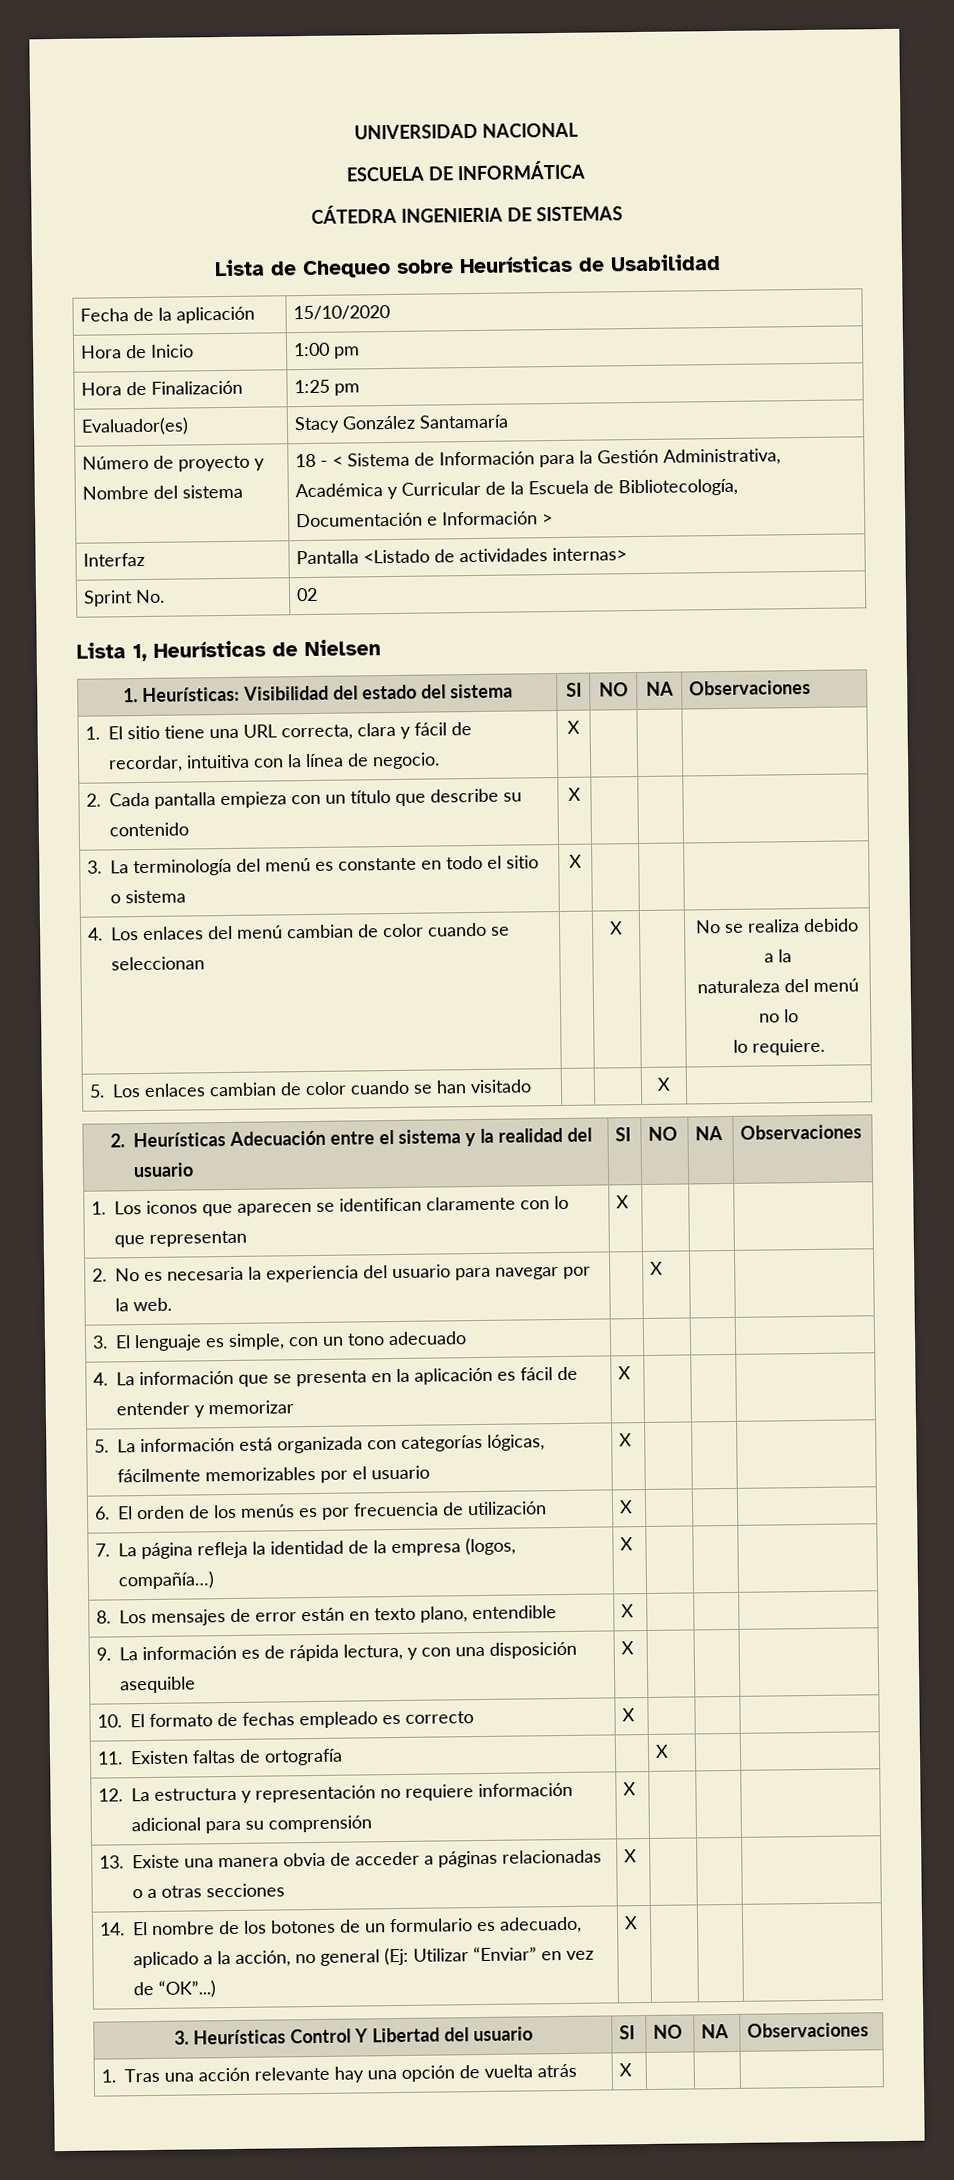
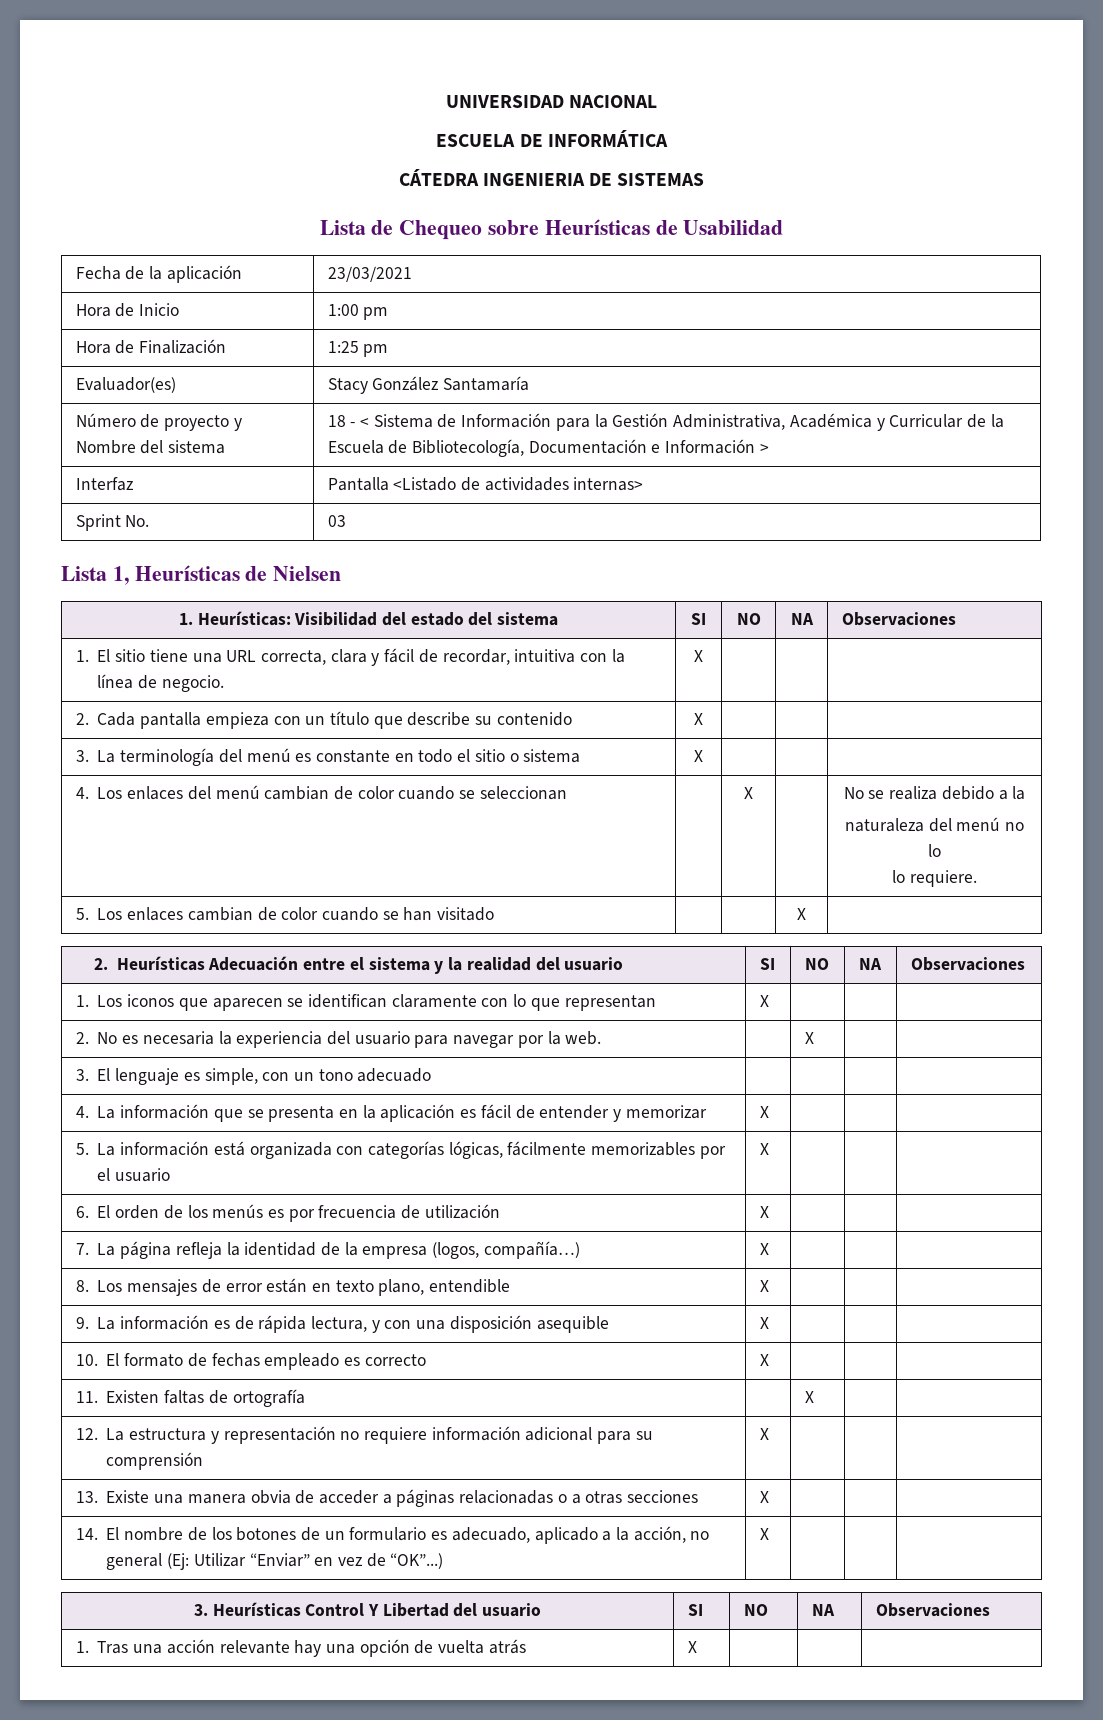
- Fecha de la aplicación | 15/10/2020
+ Fecha de la aplicación | 23/03/2021
- Sprint No. | 02
+ Sprint No. | 03

